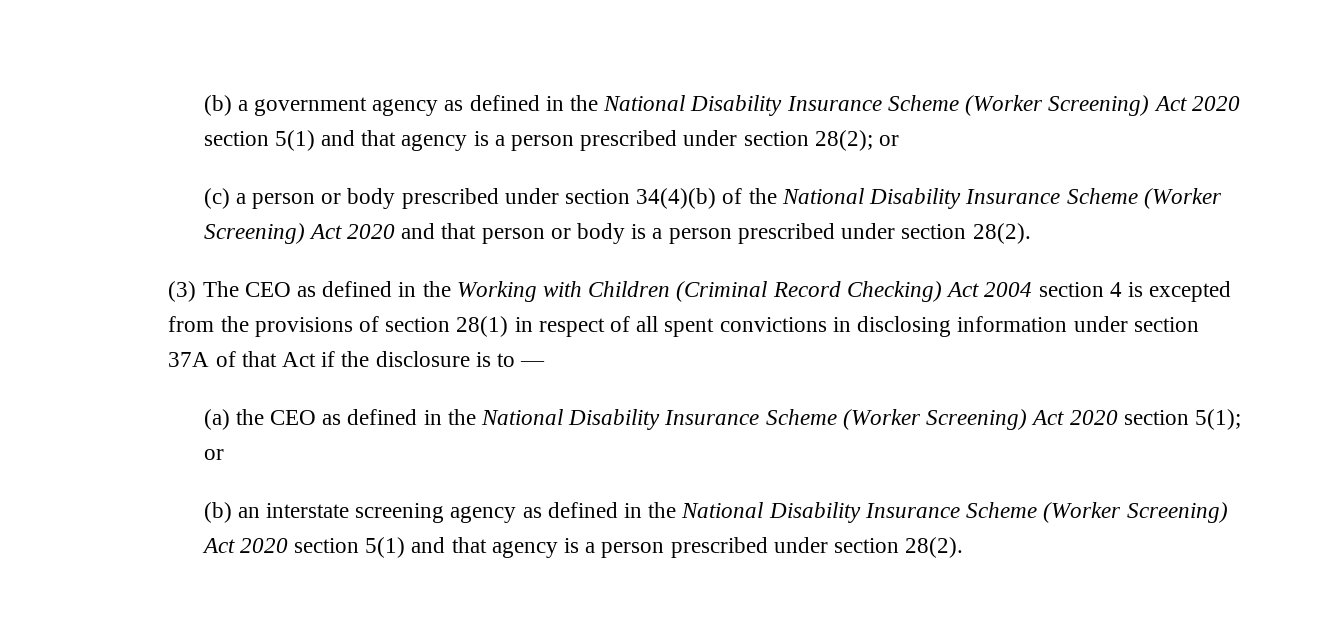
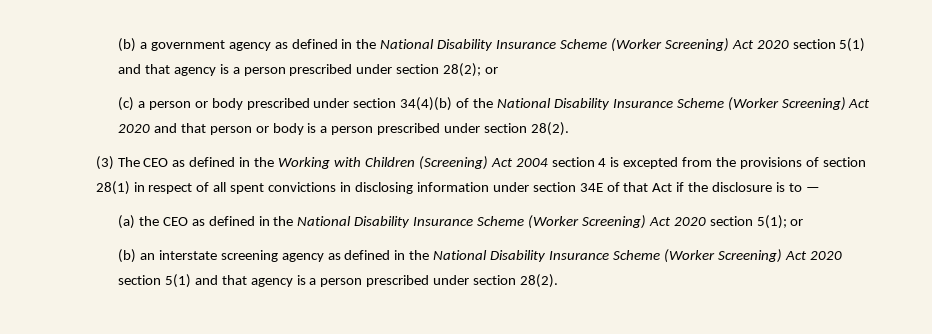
- (3) The CEO as defined in the Working with Children (Criminal Record Checking) Act 2004 section 4 is excepted from the provisions of section 28(1) in respect of all spent convictions in disclosing information under section 37A of that Act if the disclosure is to —
+ (3) The CEO as defined in the Working with Children (Screening) Act 2004 section 4 is excepted from the provisions of section 28(1) in respect of all spent convictions in disclosing information under section 34E of that Act if the disclosure is to —

